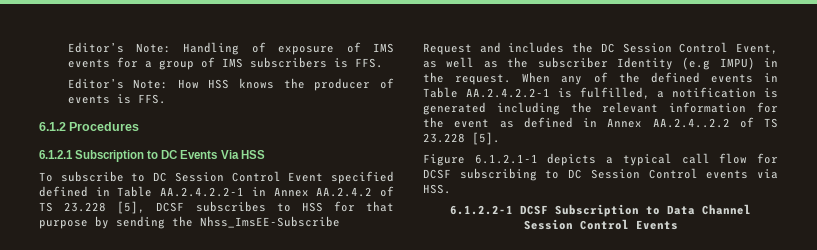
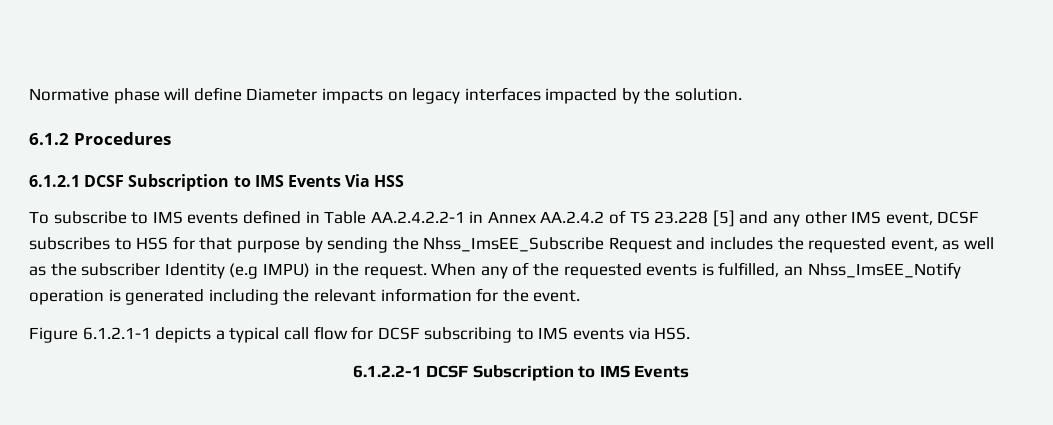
- Editor’s Note: Handling of exposure of IMS events for a group of IMS subscribers is FFS.
- Editor’s Note: How HSS knows the producer of events is FFS.
+ Normative phase will define Diameter impacts on legacy interfaces impacted by the solution.
- 6.1.2.1 Subscription to DC Events Via HSS
+ 6.1.2.1 DCSF Subscription to IMS Events Via HSS
- To subscribe to DC Session Control Event specified defined in Table AA.2.4.2.2-1 in Annex AA.2.4.2 of TS 23.228 [5], DCSF subscribes to HSS for that purpose by sending the Nhss_ImsEE-Subscribe Request and includes the DC Session Control Event, as well as the subscriber Identity (e.g IMPU) in the request.
+ To subscribe to IMS events defined in Table AA.2.4.2.2-1 in Annex AA.2.4.2 of TS 23.228 [5] and any other IMS event, DCSF subscribes to HSS for that purpose by sending the Nhss_ImsEE_Subscribe Request and includes the requested event, as well as the subscriber Identity (e.g IMPU) in the request.
- When any of the defined events in Table AA.2.4.2.2-1 is fulfilled, a notification is generated including the relevant information for the event as defined in Annex AA.2.4..2.2 of TS 23.228 [5].
+ When any of the requested events is fulfilled, an Nhss_ImsEE_Notify operation is generated including the relevant information for the event.
- Figure 6.1.2.1-1 depicts a typical call flow for DCSF subscribing to DC Session Control events via HSS.
+ Figure 6.1.2.1-1 depicts a typical call flow for DCSF subscribing to IMS events via HSS.
- 6.1.2.2-1 DCSF Subscription to Data Channel Session Control Events
+ 6.1.2.2-1 DCSF Subscription to IMS Events

